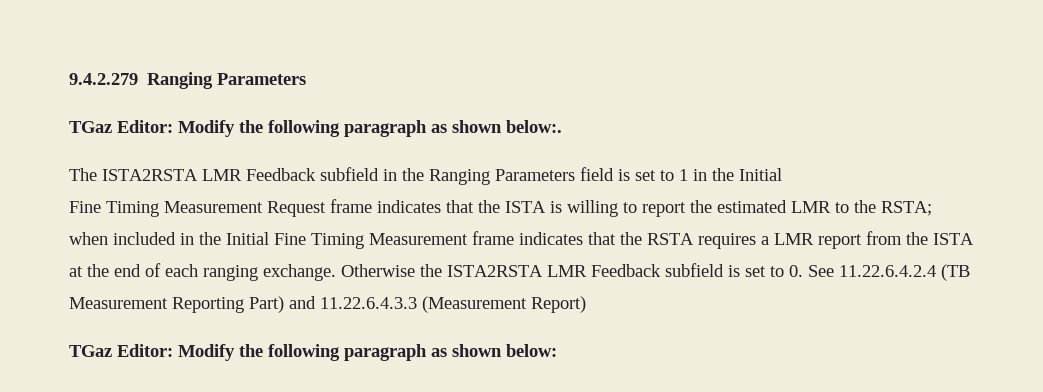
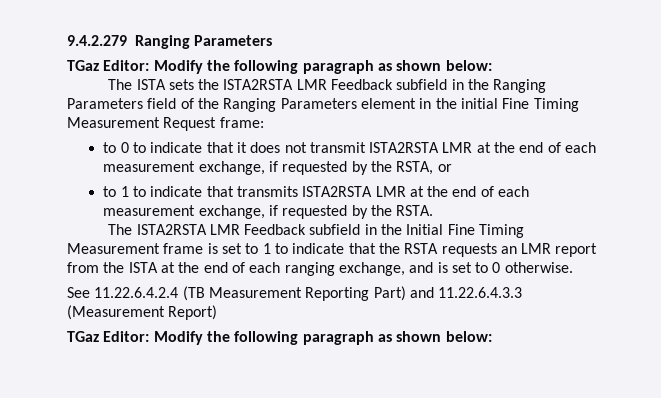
  9.4.2.279 Ranging Parameters
- TGaz Editor: Modify the following paragraph as shown below:.
- The ISTA2RSTA LMR Feedback subfield in the Ranging Parameters field is set to 1 in the Initial
- Fine Timing Measurement Request frame indicates that the ISTA is willing to report the estimated LMR to the RSTA; when included in the Initial Fine Timing Measurement frame indicates that the RSTA requires a LMR report from the ISTA at the end of each ranging exchange. Otherwise the ISTA2RSTA LMR Feedback subfield is set to 0. See 11.22.6.4.2.4 (TB Measurement Reporting Part) and 11.22.6.4.3.3 (Measurement Report)
+ TGaz Editor: Modify the following paragraph as shown below:
+ The ISTA sets the ISTA2RSTA LMR Feedback subfield in the Ranging Parameters field of the Ranging Parameters element in the initial Fine Timing Measurement Request frame:
+ to 0 to indicate that it does not transmit ISTA2RSTA LMR at the end of each measurement exchange, if requested by the RSTA, or
+ to 1 to indicate that transmits ISTA2RSTA LMR at the end of each measurement exchange, if requested by the RSTA.
+ The ISTA2RSTA LMR Feedback subfield in the Initial Fine Timing Measurement frame is set to 1 to indicate that the RSTA requests an LMR report from the ISTA at the end of each ranging exchange, and is set to 0 otherwise.
+ See 11.22.6.4.2.4 (TB Measurement Reporting Part) and 11.22.6.4.3.3 (Measurement Report)

